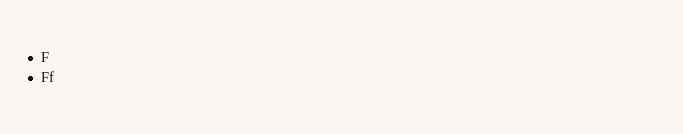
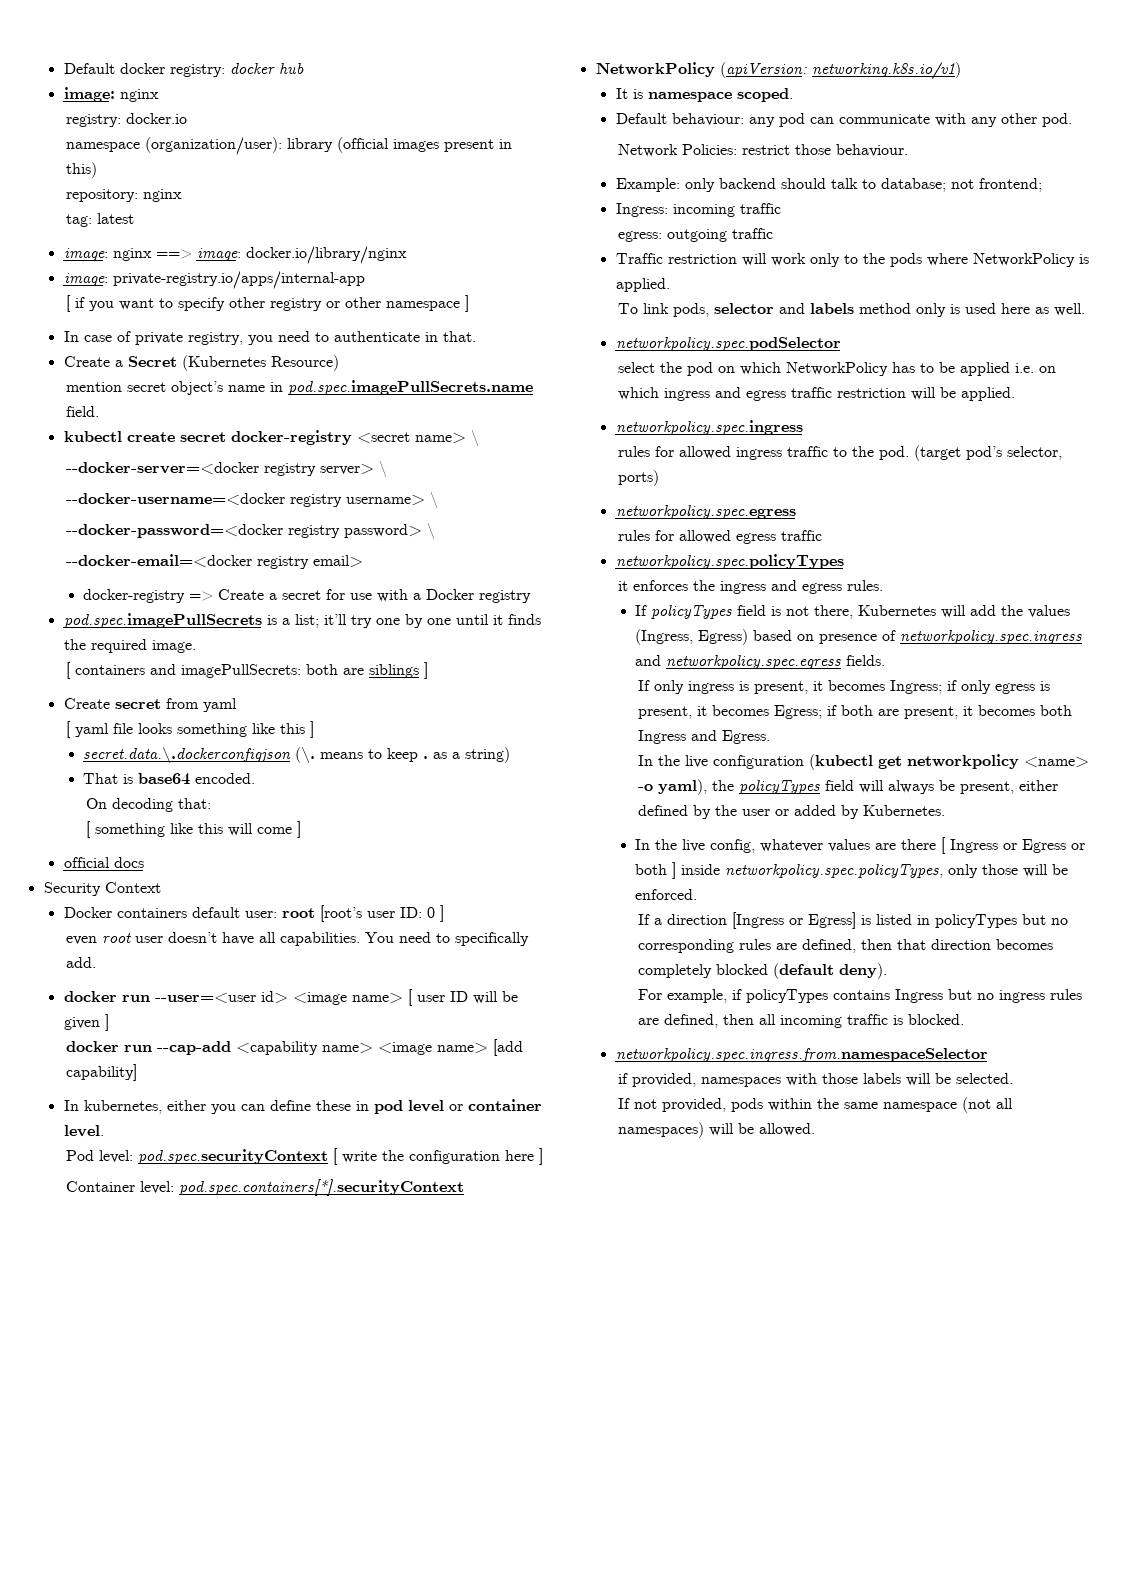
- F
- Ff
+ Default docker registry: docker hub
+ image: nginx
+ registry: docker.io
+ namespace (organization/user): library (official images present in this)
+ repository: nginx
+ tag: latest
+ image: nginx ==> image: docker.io/library/nginx
+ image: private-registry.io/apps/internal-app
+ [ if you want to specify other registry or other namespace ]
+ In case of private registry, you need to authenticate in that.
+ Create a Secret (Kubernetes Resource)
+ mention secret object’s name in pod.spec.imagePullSecrets.name field.
+ kubectl create secret docker-registry <secret name> \
+ --docker-server=<docker registry server> \
+ --docker-username=<docker registry username> \
+ --docker-password=<docker registry password> \
+ --docker-email=<docker registry email>
+ docker-registry => Create a secret for use with a Docker registry
+ pod.spec.imagePullSecrets is a list; it’ll try one by one until it finds the required image.
+ [ containers and imagePullSecrets: both are siblings ]
+ Create secret from yaml
+ [ yaml file looks something like this ]
+ secret.data.\.dockerconfigjson (\. means to keep . as a string)
+ That is base64 encoded.
+ On decoding that:
+ [ something like this will come ]
+ official docs
+ Security Context
+ Docker containers default user: root [root’s user ID: 0 ]
+ even root user doesn’t have all capabilities. You need to specifically add.
+ docker run --user=<user id> <image name> [ user ID will be given ]
+ docker run --cap-add <capability name> <image name> [add capability]
+ In kubernetes, either you can define these in pod level or container level.
+ Pod level: pod.spec.securityContext [ write the configuration here ]
+ Container level: pod.spec.containers[*].securityContext
+ NetworkPolicy (apiVersion: networking.k8s.io/v1)
+ It is namespace scoped.
+ Default behaviour: any pod can communicate with any other pod.
+ Network Policies: restrict those behaviour.
+ Example: only backend should talk to database; not frontend;
+ Ingress: incoming traffic
+ egress: outgoing traffic
+ Traffic restriction will work only to the pods where NetworkPolicy is applied.
+ To link pods, selector and labels method only is used here as well.
+ networkpolicy.spec.podSelector
+ select the pod on which NetworkPolicy has to be applied i.e. on which ingress and egress traffic restriction will be applied.
+ networkpolicy.spec.ingress
+ rules for allowed ingress traffic to the pod. (target pod’s selector, ports)
+ networkpolicy.spec.egress
+ rules for allowed egress traffic
+ networkpolicy.spec.policyTypes
+ it enforces the ingress and egress rules.
+ If policyTypes field is not there, Kubernetes will add the values (Ingress, Egress) based on presence of networkpolicy.spec.ingress and networkpolicy.spec.egress fields.
+ If only ingress is present, it becomes Ingress; if only egress is present, it becomes Egress; if both are present, it becomes both Ingress and Egress.
+ In the live configuration (kubectl get networkpolicy <name> -o yaml), the policyTypes field will always be present, either defined by the user or added by Kubernetes.
+ In the live config, whatever values are there [ Ingress or Egress or both ] inside networkpolicy.spec.policyTypes, only those will be enforced.
+ If a direction [Ingress or Egress] is listed in policyTypes but no corresponding rules are defined, then that direction becomes completely blocked (default deny).
+ For example, if policyTypes contains Ingress but no ingress rules are defined, then all incoming traffic is blocked.
+ networkpolicy.spec.ingress.from.namespaceSelector
+ if provided, namespaces with those labels will be selected.
+ If not provided, pods within the same namespace (not all namespaces) will be allowed.

